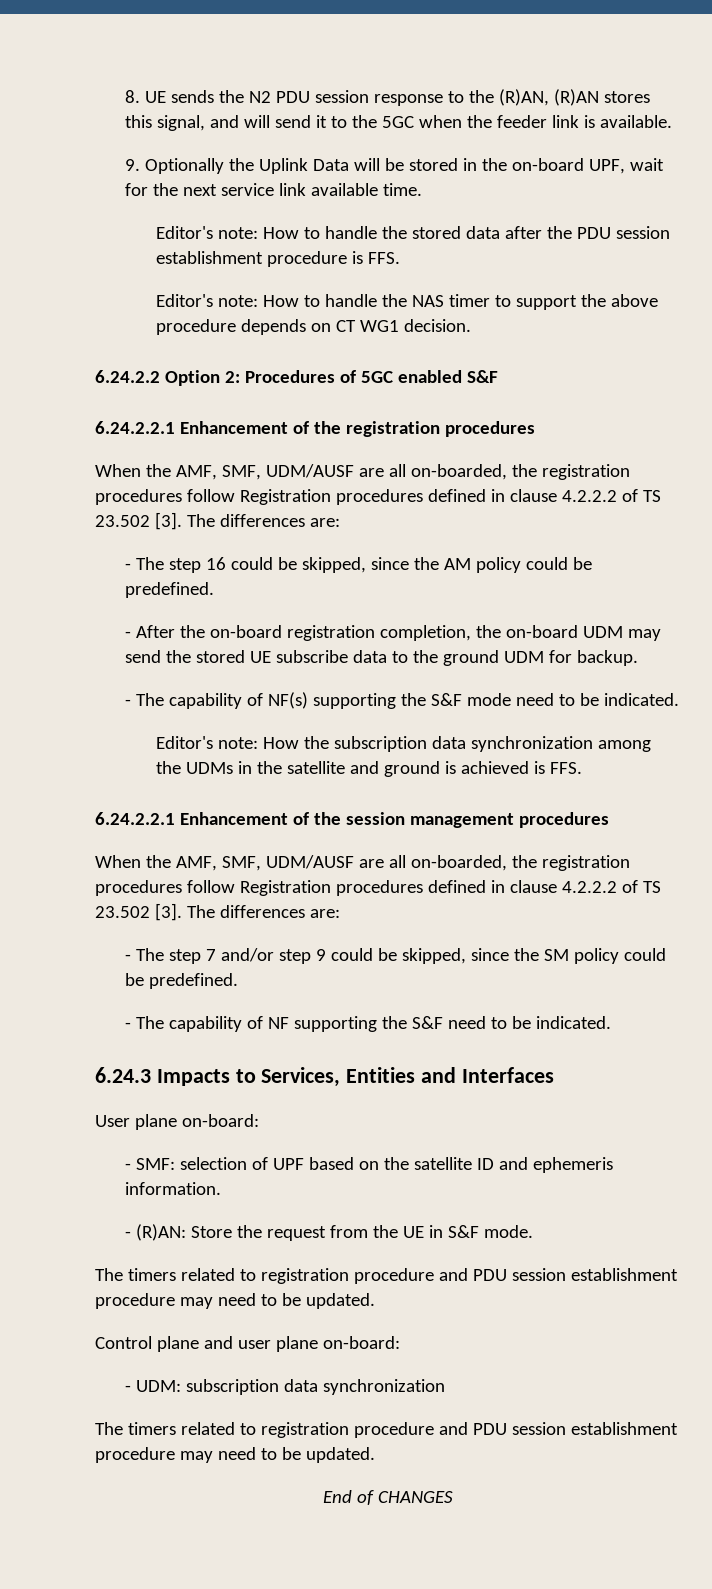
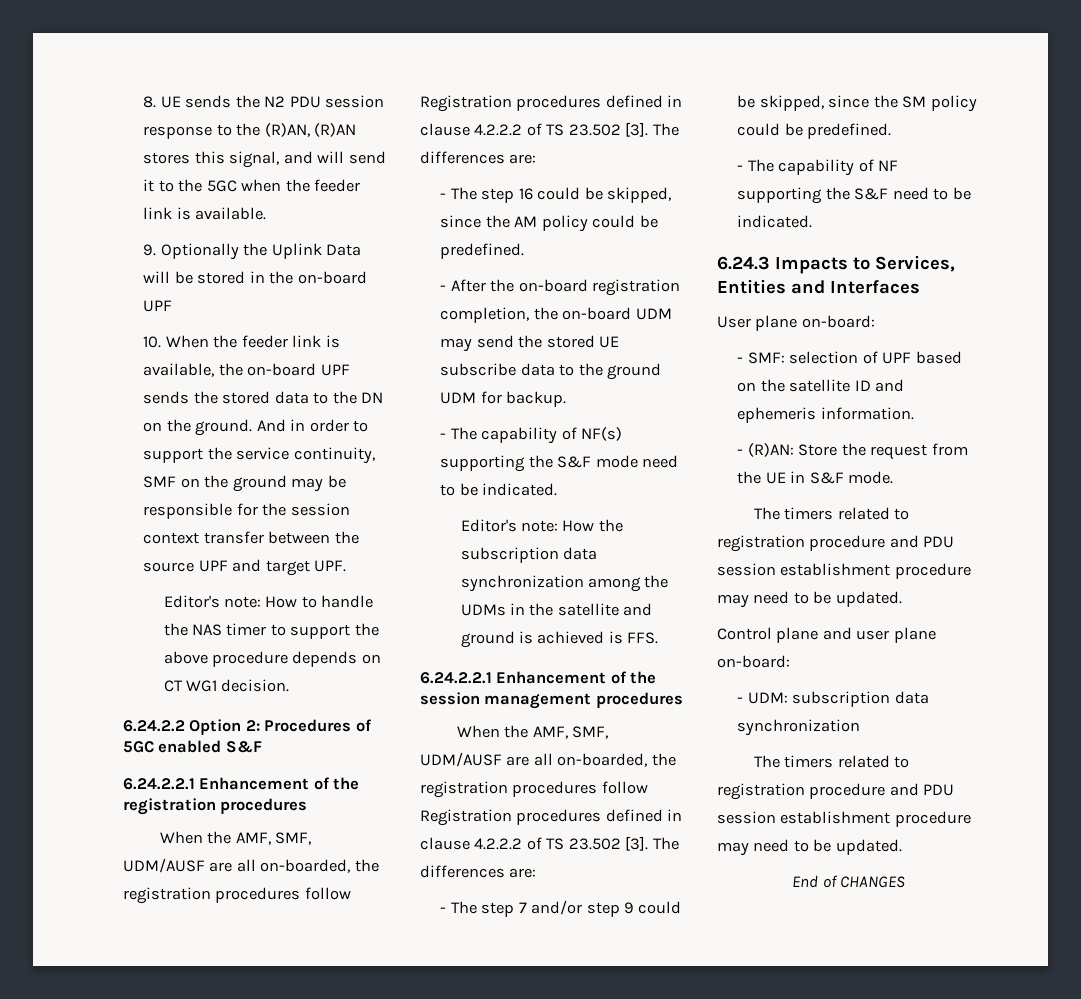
- 9. Optionally the Uplink Data will be stored in the on-board UPF, wait for the next service link available time.
- Editor's note: How to handle the stored data after the PDU session establishment procedure is FFS.
+ 9. Optionally the Uplink Data will be stored in the on-board UPF
+ 10. When the feeder link is available, the on-board UPF sends the stored data to the DN on the ground. And in order to support the service continuity, SMF on the ground may be responsible for the session context transfer between the source UPF and target UPF.

